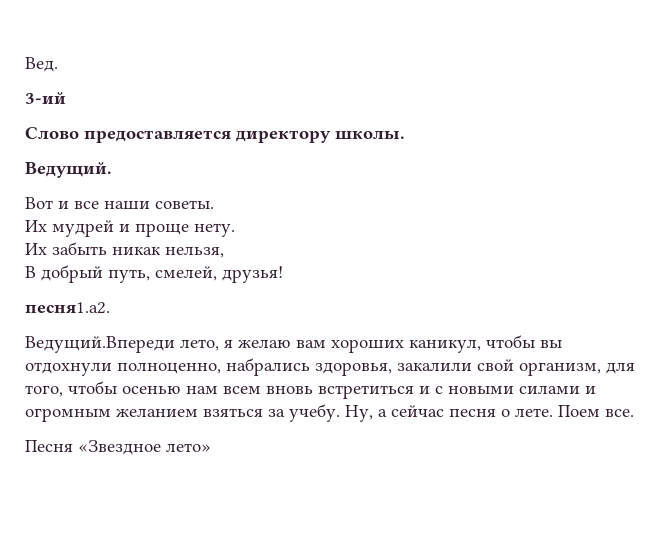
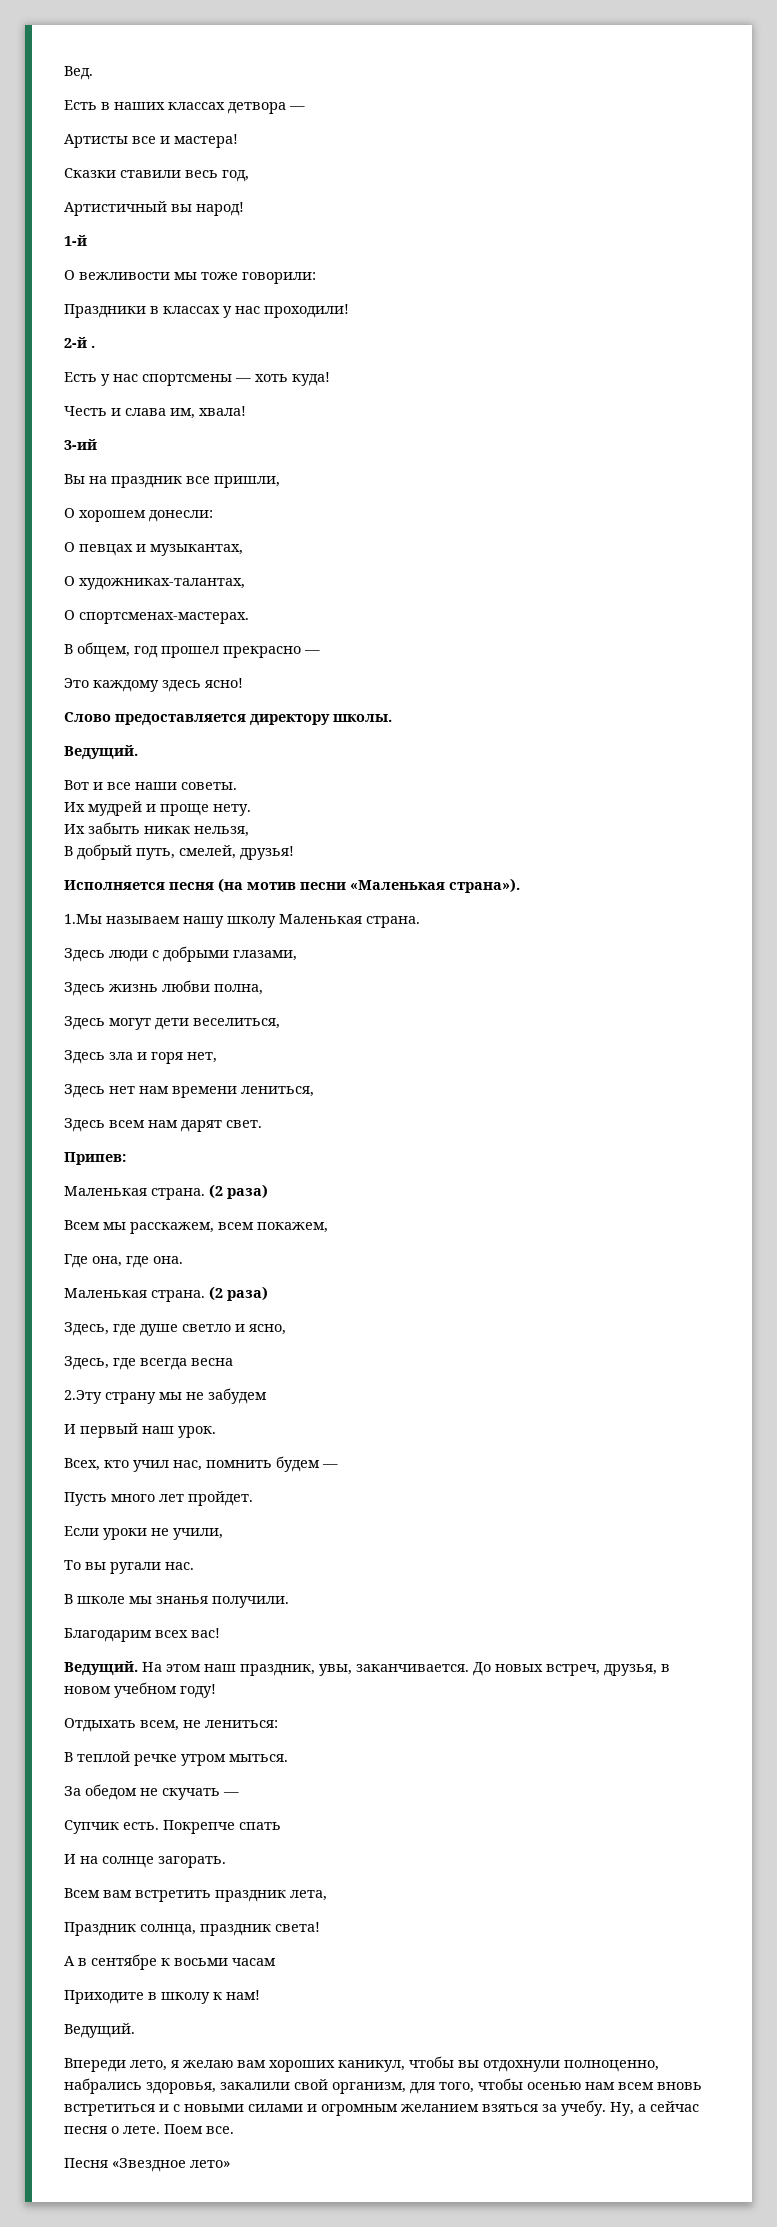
+ Есть в наших классах детвора —
+ Артисты все и мастера!
+ Сказки ставили весь год,
+ Артистичный вы народ!
+ 1-й
+ О вежливости мы тоже говорили:
+ Праздники в классах у нас проходили!
+ 2-й .
+ Есть у нас спортсмены — хоть куда!
+ Честь и слава им, хвала!
  3-ий
+ Вы на праздник все пришли,
+ О хорошем донесли:
+ О певцах и музыкантах,
+ О художниках-талантах,
+ О спортсменах-мастерах.
+ В общем, год прошел прекрасно —
+ Это каждому здесь ясно!
- песня1.а2.
- Ведущий.Впереди лето, я желаю вам хороших каникул, чтобы вы отдохнули полноценно, набрались здоровья, закалили свой организм, для того, чтобы осенью нам всем вновь встретиться и с новыми силами и огромным желанием взяться за учебу.
+ Исполняется песня (на мотив песни «Маленькая страна»).
+ 1.Мы называем нашу школу Маленькая страна.
+ Здесь люди с добрыми глазами,
+ Здесь жизнь любви полна,
+ Здесь могут дети веселиться,
+ Здесь зла и горя нет,
+ Здесь нет нам времени лениться,
+ Здесь всем нам дарят свет.
+ Припев:
+ Маленькая страна. (2 раза)
+ Всем мы расскажем, всем покажем,
+ Где она, где она.
+ Маленькая страна. (2 раза)
+ Здесь, где душе светло и ясно,
+ Здесь, где всегда весна
+ 2.Эту страну мы не забудем
+ И первый наш урок.
+ Всех, кто учил нас, помнить будем —
+ Пусть много лет пройдет.
+ Если уроки не учили,
+ То вы ругали нас.
+ В школе мы знанья получили.
+ Благодарим всех вас!
+ Ведущий. На этом наш праздник, увы, заканчивается. До новых встреч, друзья, в новом учебном году!
+ Отдыхать всем, не лениться:
+ В теплой речке утром мыться.
+ За обедом не скучать —
+ Супчик есть. Покрепче спать
+ И на солнце загорать.
+ Всем вам встретить праздник лета,
+ Праздник солнца, праздник света!
+ А в сентябре к восьми часам
+ Приходите в школу к нам!
+ Ведущий.
+ Впереди лето, я желаю вам хороших каникул, чтобы вы отдохнули полноценно, набрались здоровья, закалили свой организм, для того, чтобы осенью нам всем вновь встретиться и с новыми силами и огромным желанием взяться за учебу.

